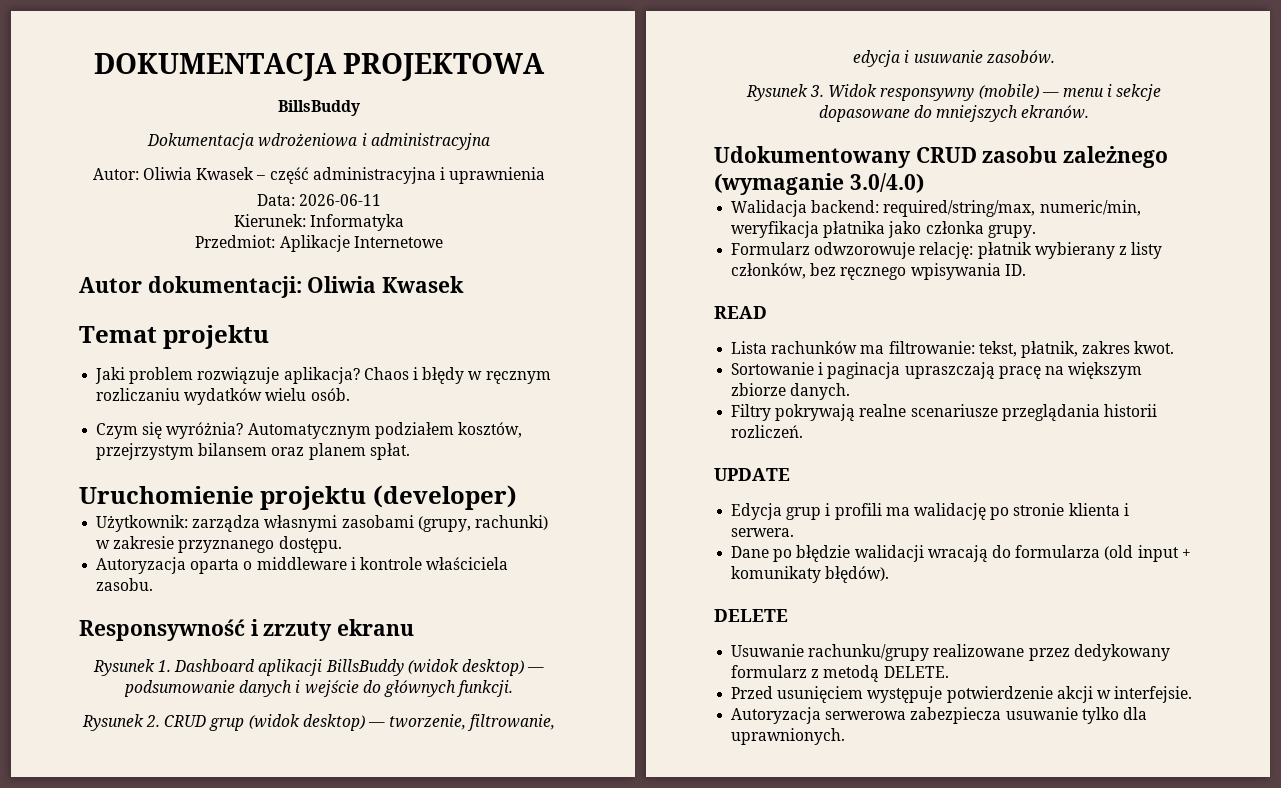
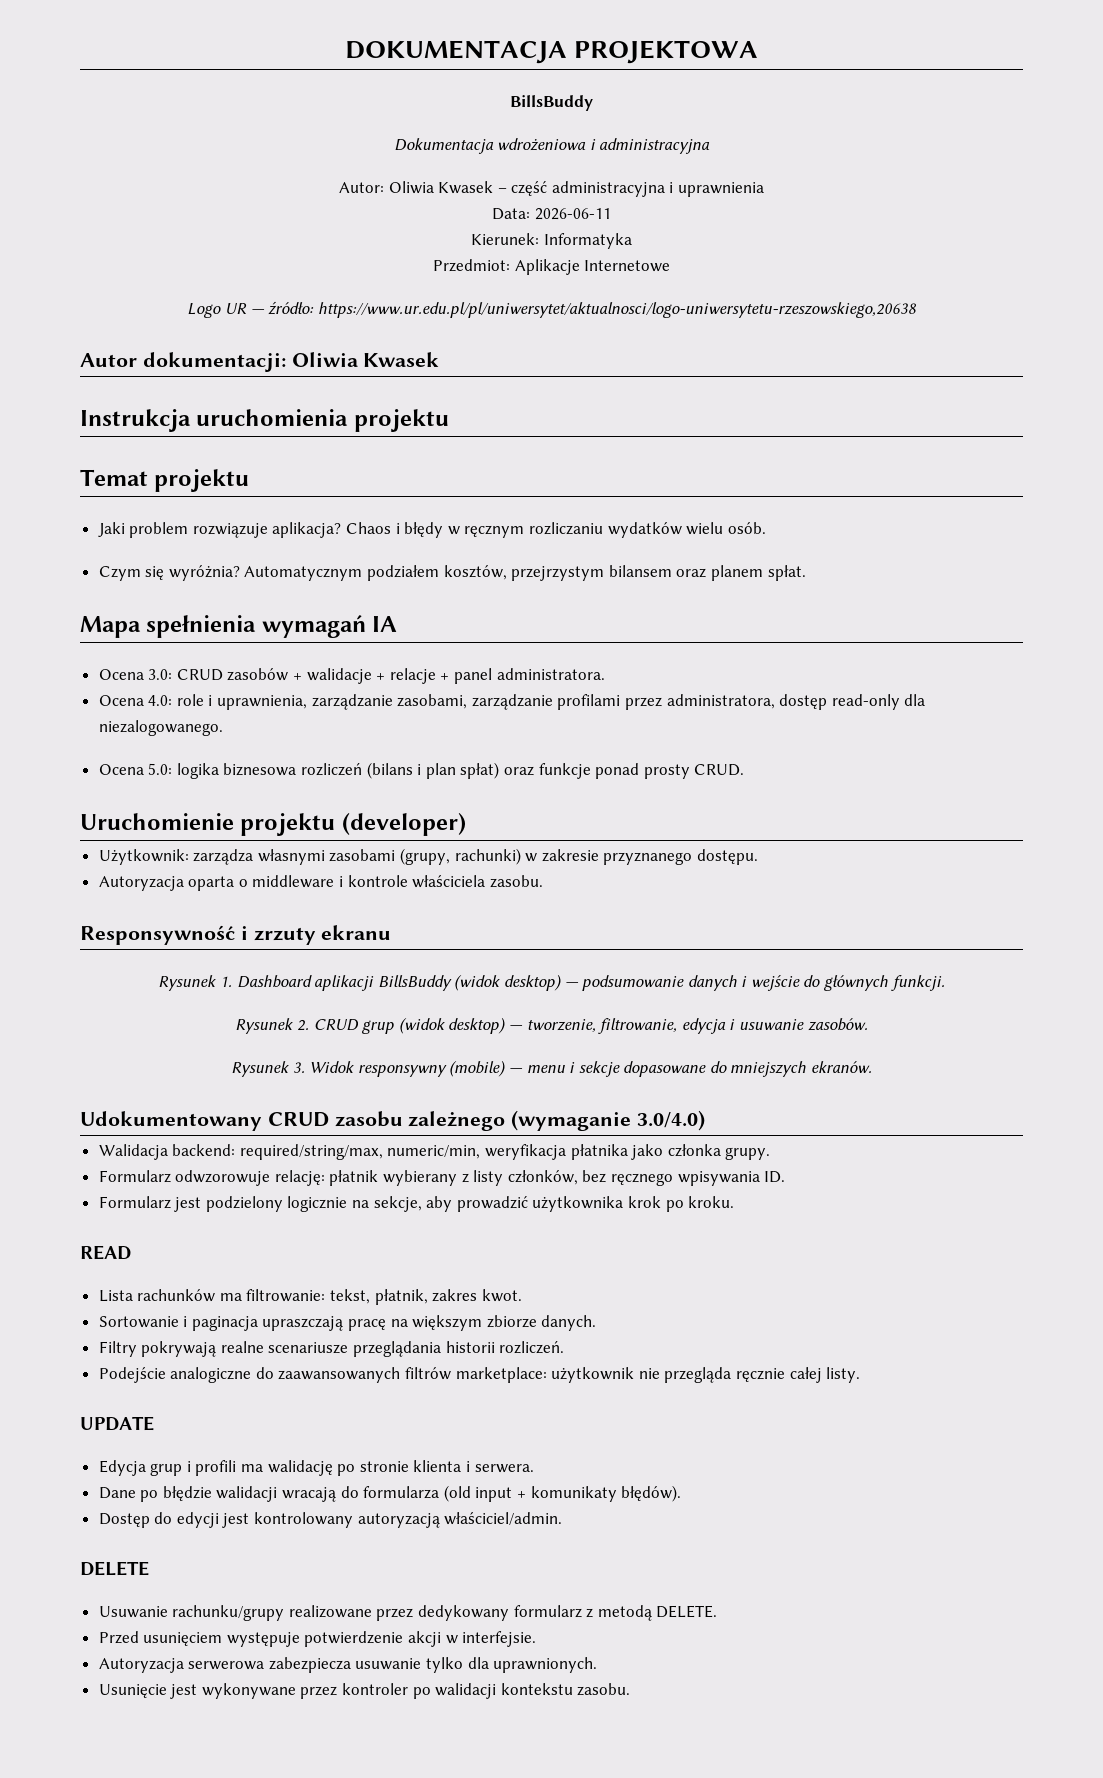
+ Logo UR — źródło: https://www.ur.edu.pl/pl/uniwersytet/aktualnosci/logo-uniwersytetu-rzeszowskiego,20638
+ Instrukcja uruchomienia projektu
+ Mapa spełnienia wymagań IA
+ Ocena 3.0: CRUD zasobów + walidacje + relacje + panel administratora.
+ Ocena 4.0: role i uprawnienia, zarządzanie zasobami, zarządzanie profilami przez administratora, dostęp read-only dla niezalogowanego.
+ Ocena 5.0: logika biznesowa rozliczeń (bilans i plan spłat) oraz funkcje ponad prosty CRUD.
+ Formularz jest podzielony logicznie na sekcje, aby prowadzić użytkownika krok po kroku.
+ Podejście analogiczne do zaawansowanych filtrów marketplace: użytkownik nie przegląda ręcznie całej listy.
+ Dostęp do edycji jest kontrolowany autoryzacją właściciel/admin.
+ Usunięcie jest wykonywane przez kontroler po walidacji kontekstu zasobu.

